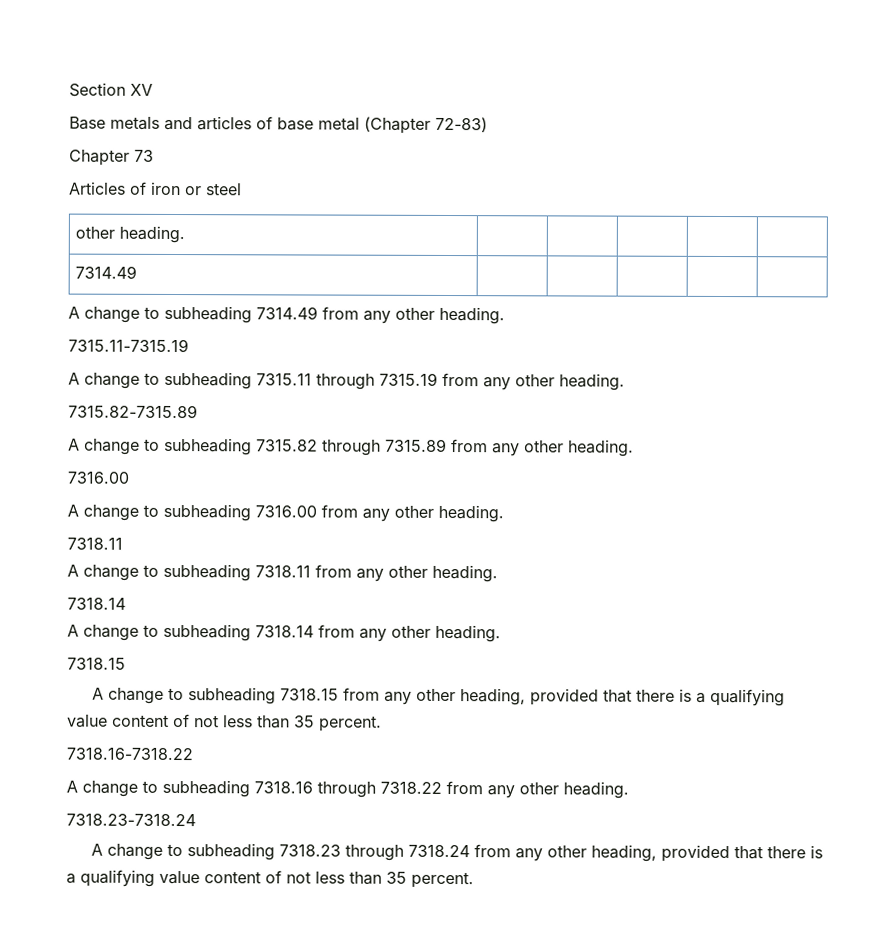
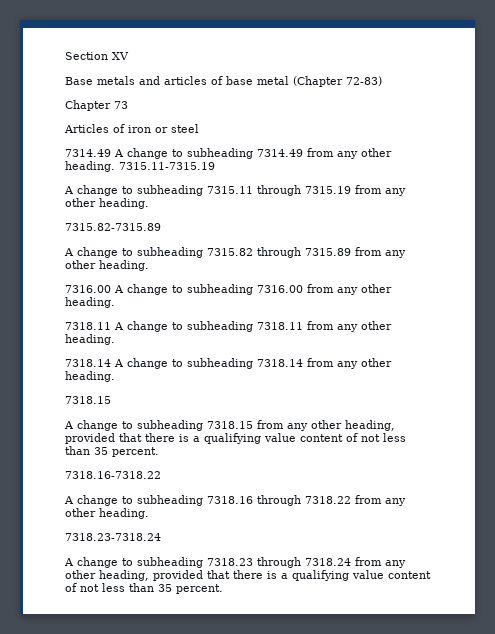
- other heading. | | | | |
- 7314.49 | | | | |
- A change to subheading 7314.49 from any other heading.
- 7315.11-7315.19
+ 7314.49 A change to subheading 7314.49 from any other heading. 7315.11-7315.19
  A change to subheading 7315.82 through 7315.89 from any other heading.
- 7316.00
- A change to subheading 7316.00 from any other heading.
- 7318.11
- A change to subheading 7318.11 from any other heading.
- 7318.14
- A change to subheading 7318.14 from any other heading.
+ 7316.00 A change to subheading 7316.00 from any other heading.
+ 7318.11 A change to subheading 7318.11 from any other heading.
+ 7318.14 A change to subheading 7318.14 from any other heading.

